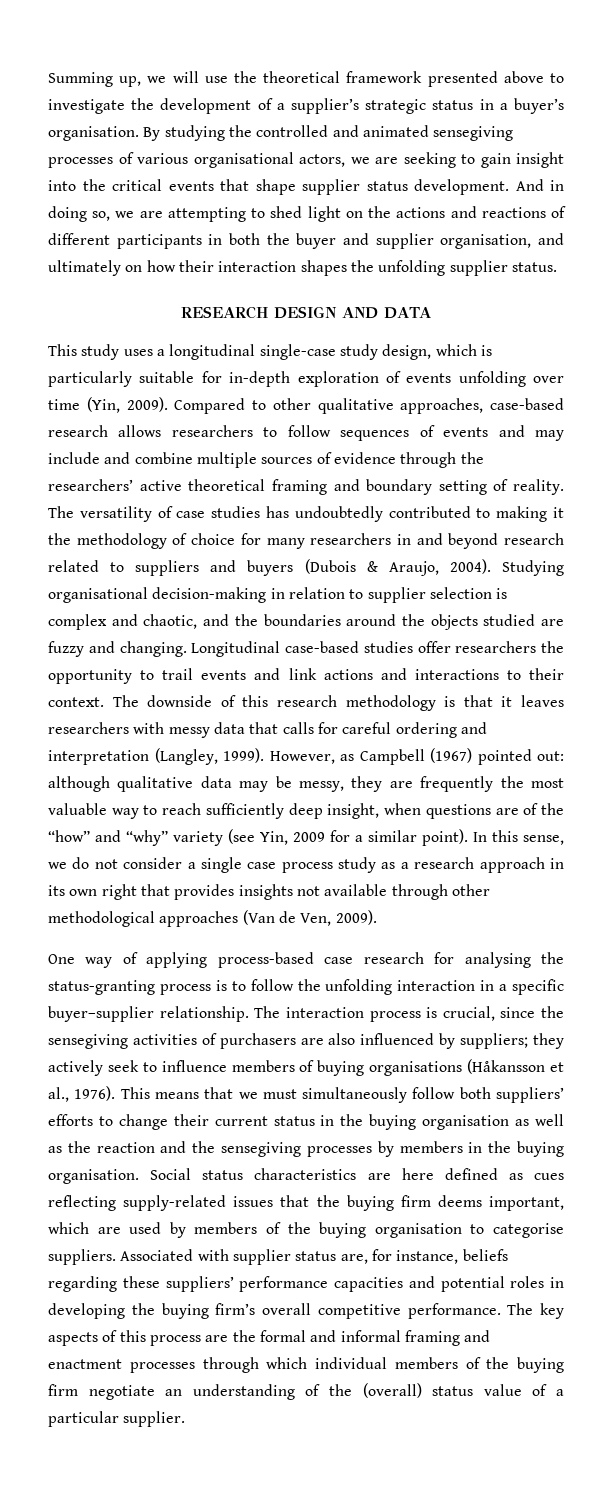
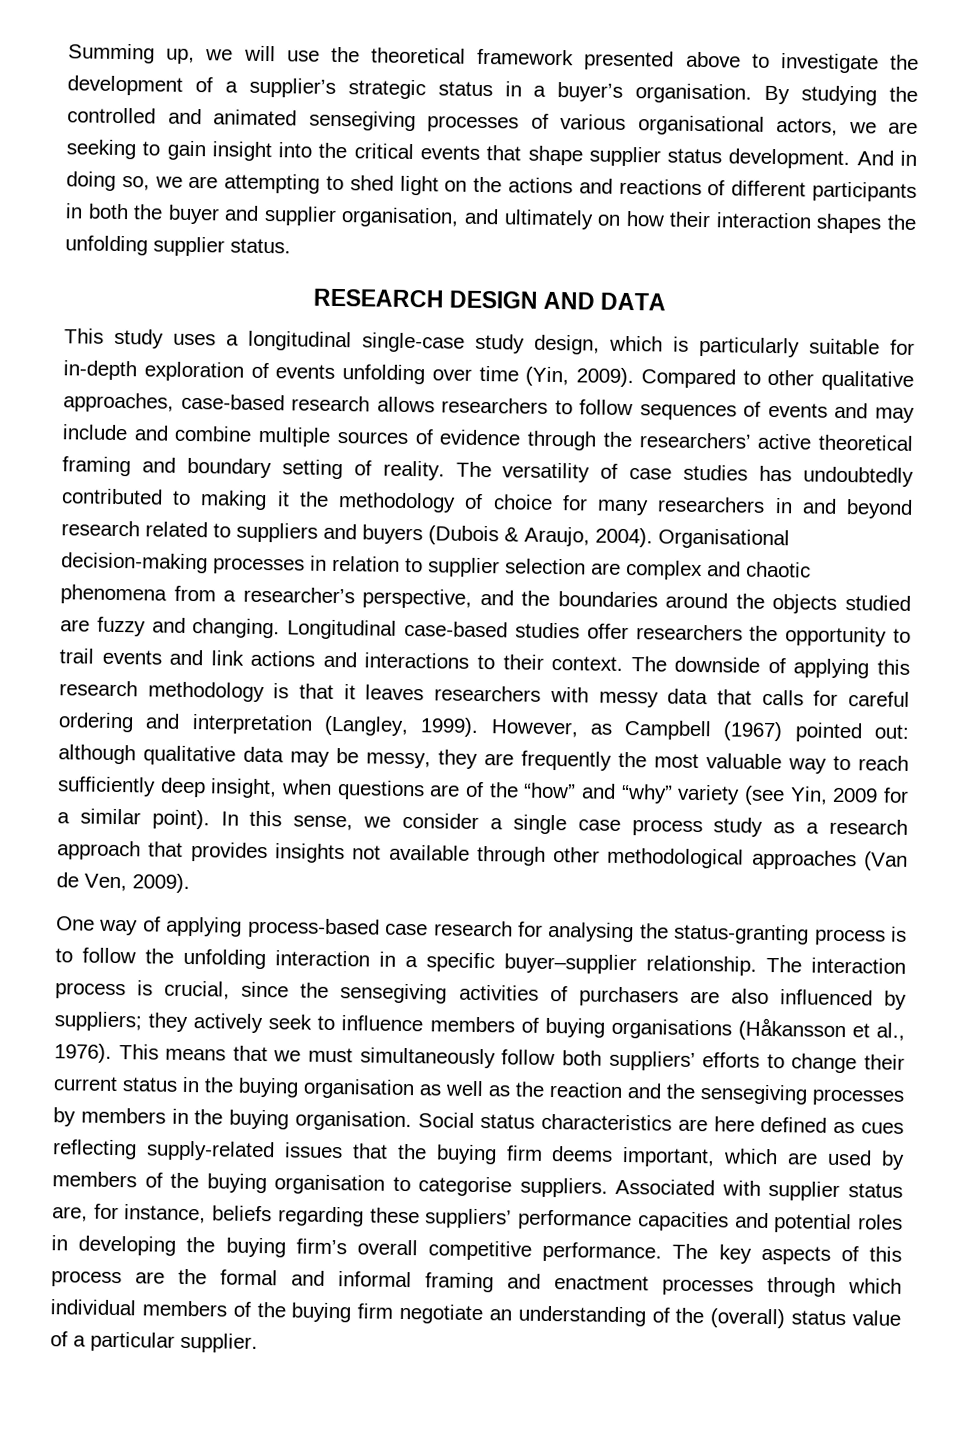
- Studying organisational decision-making in relation to supplier selection is complex and chaotic, and the boundaries around the objects studied are fuzzy and changing.
+ Organisational decision-making processes in relation to supplier selection are complex and chaotic phenomena from a researcher’s perspective, and the boundaries around the objects studied are fuzzy and changing.
- The downside of this research methodology is that it leaves researchers with messy data that calls for careful ordering and interpretation (Langley, 1999).
+ The downside of applying this research methodology is that it leaves researchers with messy data that calls for careful ordering and interpretation (Langley, 1999).
- In this sense, we do not consider a single case process study as a research approach in its own right that provides insights not available through other methodological approaches (Van de Ven, 2009).
+ In this sense, we consider a single case process study as a research approach that provides insights not available through other methodological approaches (Van de Ven, 2009).

